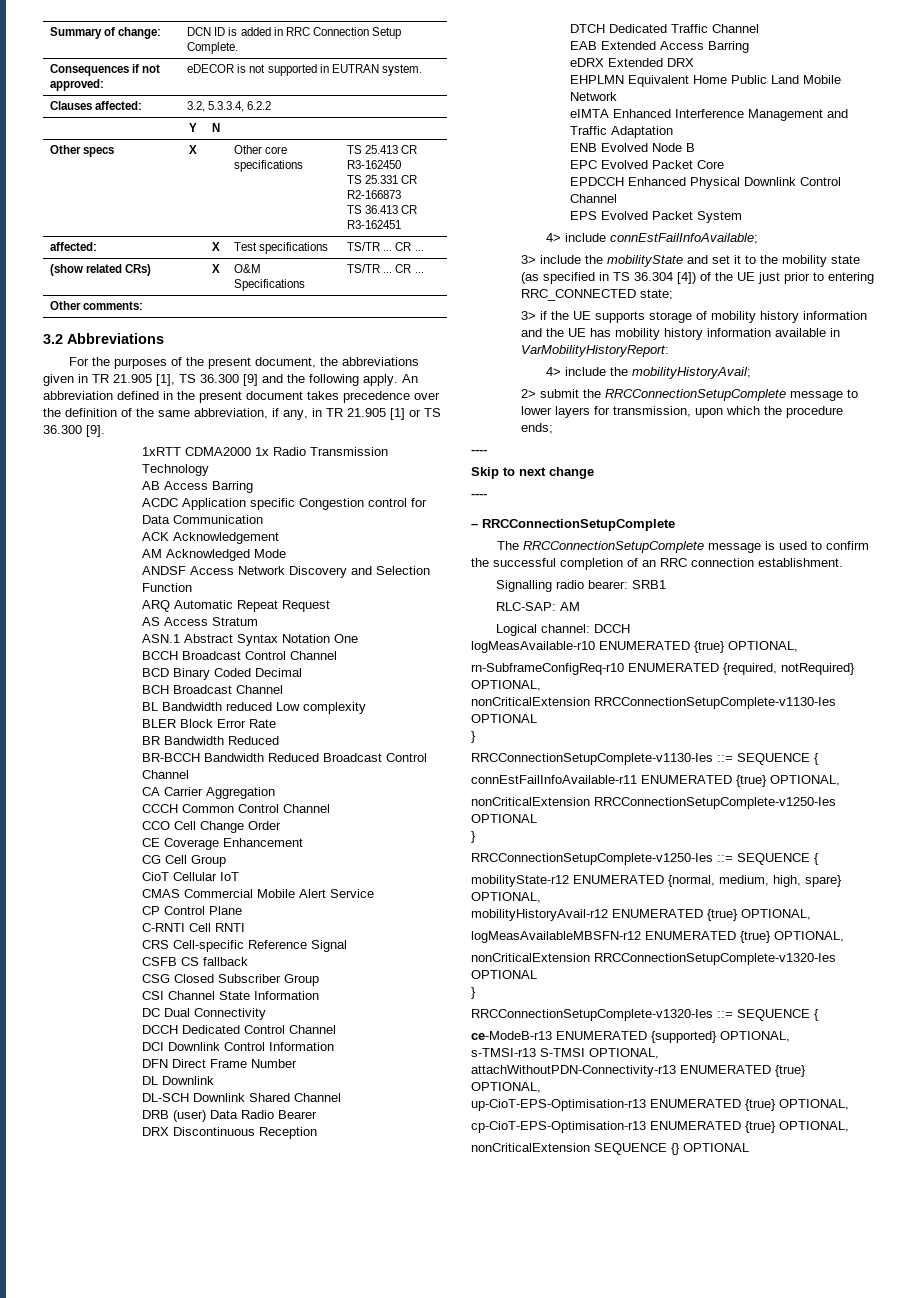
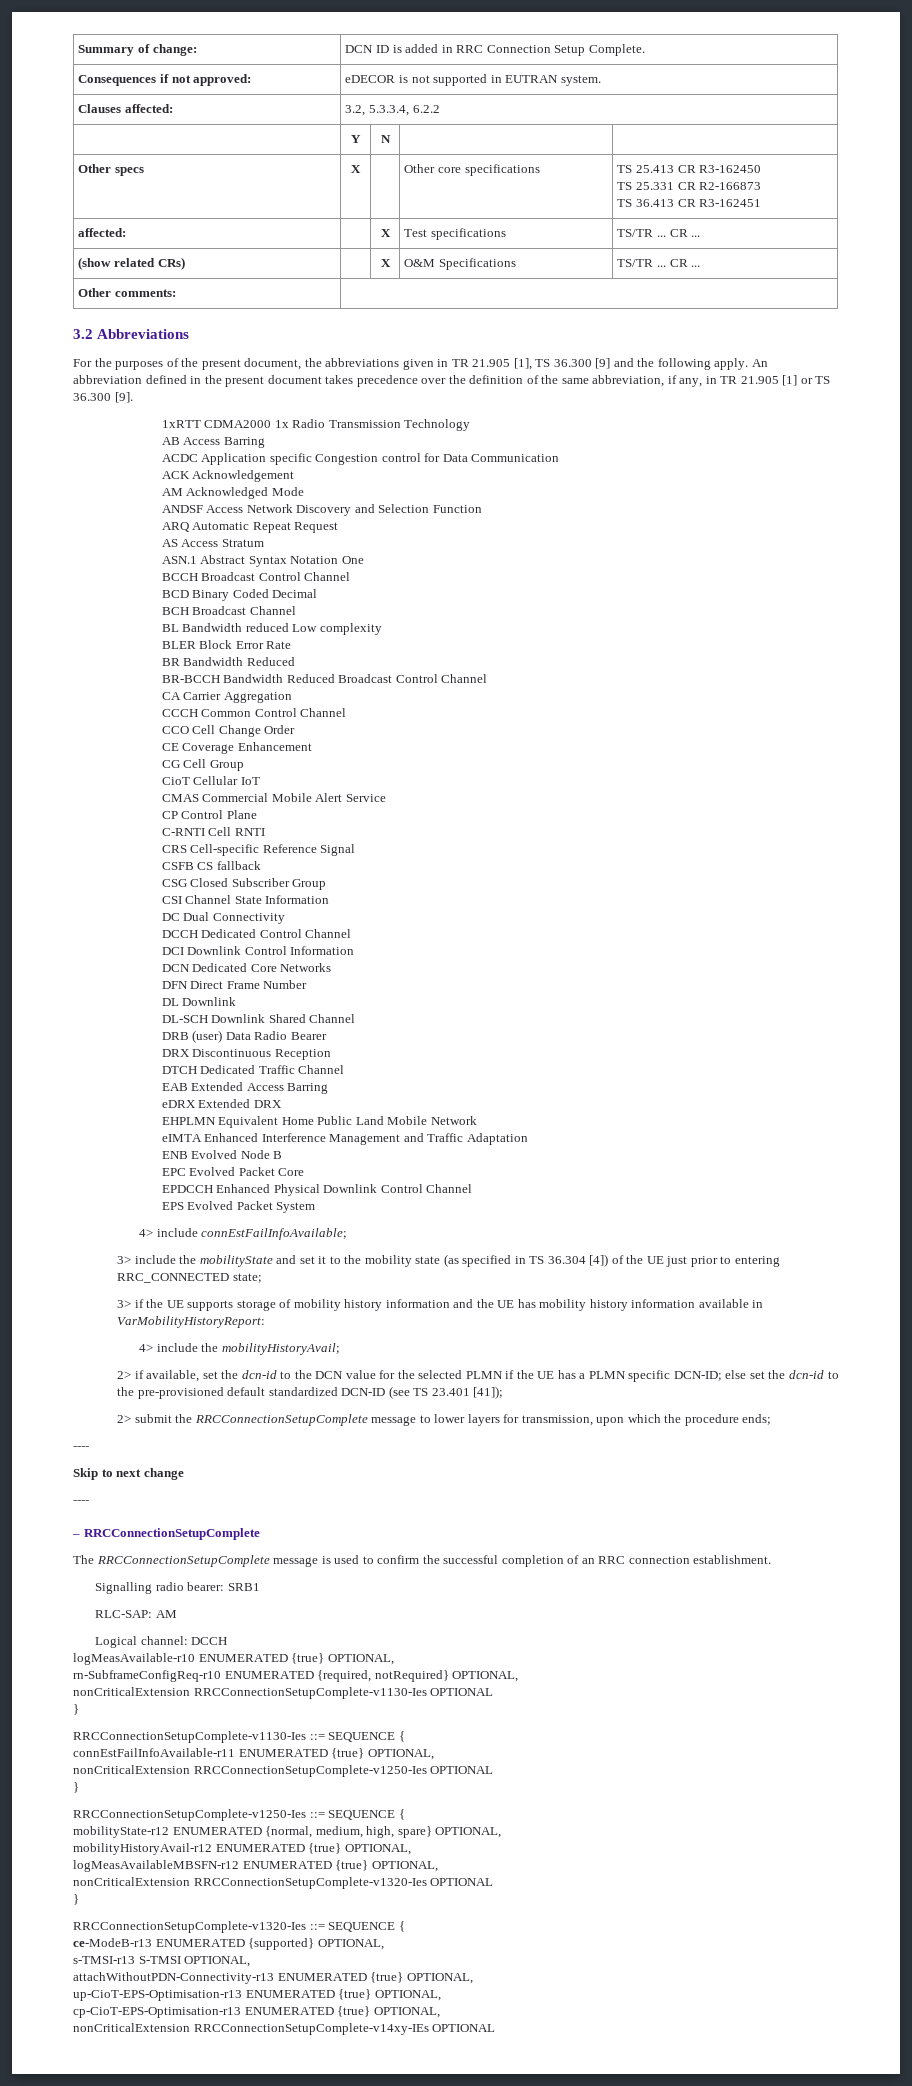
+ DCN Dedicated Core Networks
+ 2> if available, set the dcn-id to the DCN value for the selected PLMN if the UE has a PLMN specific DCN-ID; else set the dcn-id to the pre-provisioned default standardized DCN-ID (see TS 23.401 [41]);
- nonCriticalExtension SEQUENCE {} OPTIONAL
+ nonCriticalExtension RRCConnectionSetupComplete-v14xy-IEs OPTIONAL

